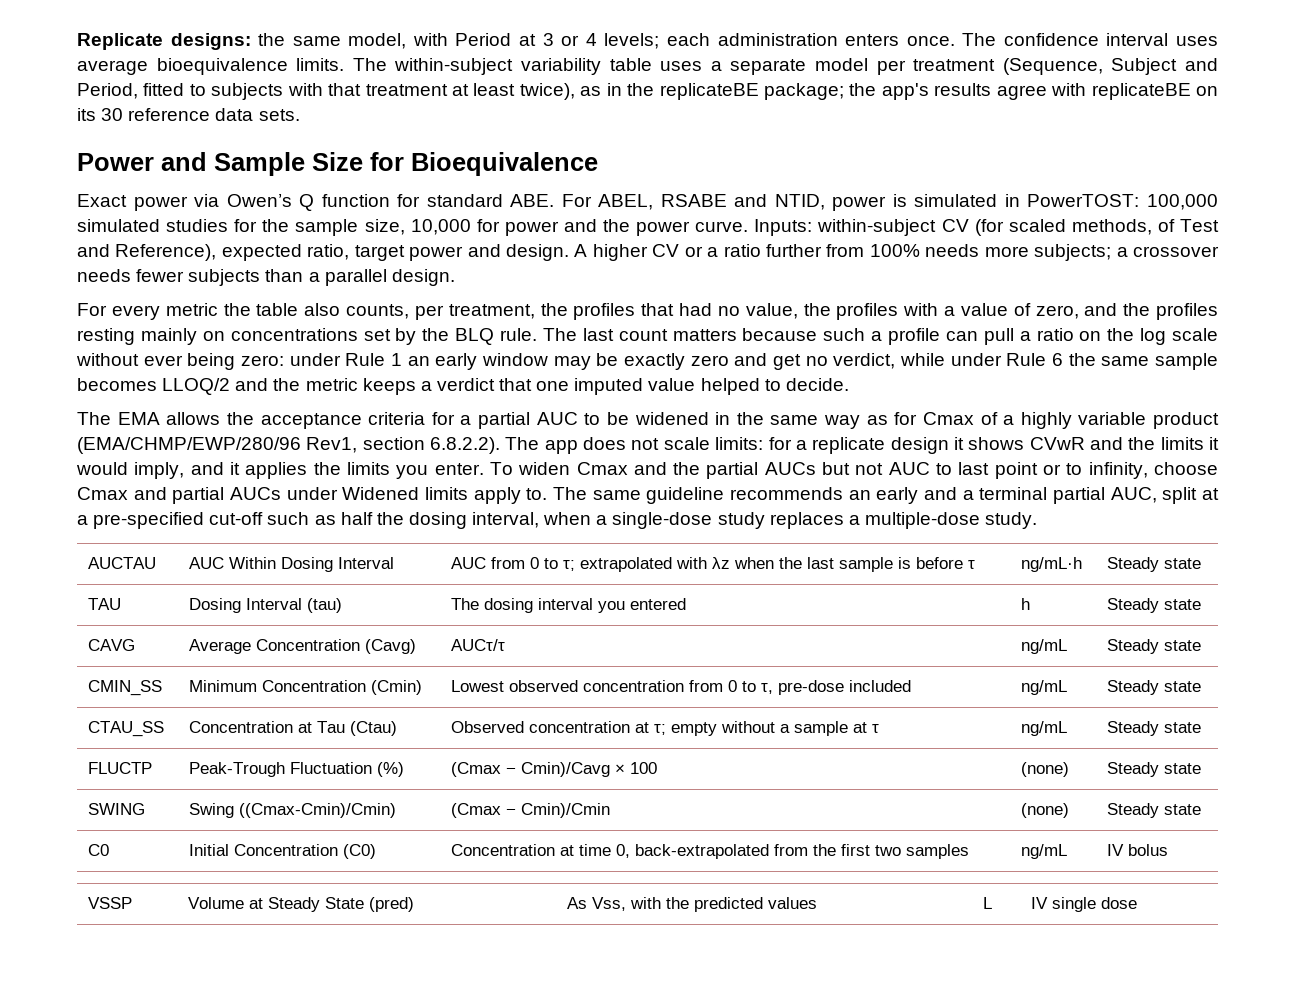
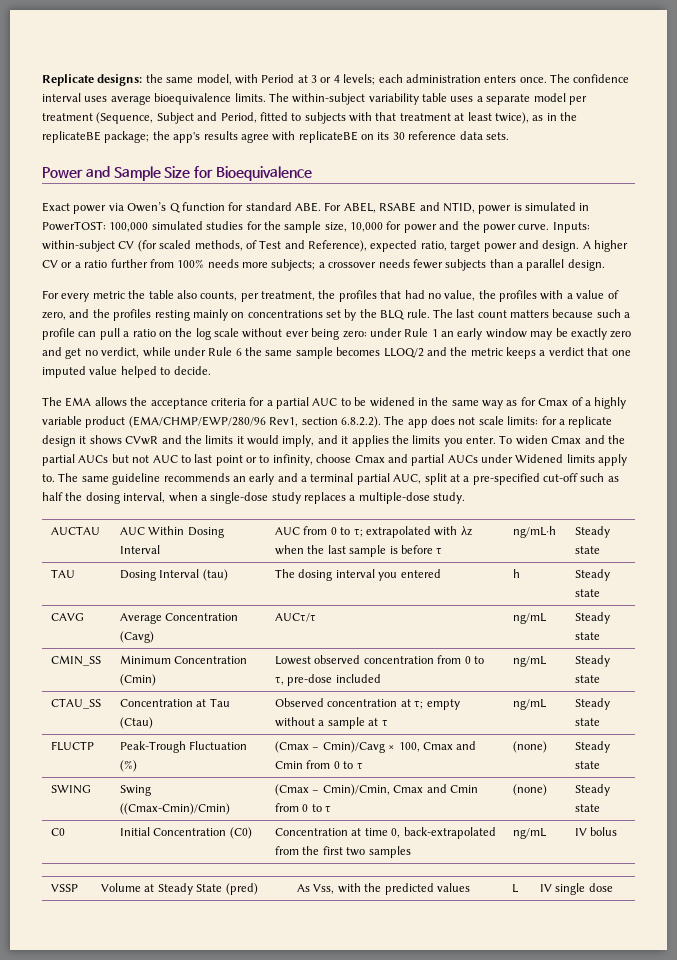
- FLUCTP | Peak-Trough Fluctuation (%) | (Cmax − Cmin)/Cavg × 100 | (none) | Steady state
+ FLUCTP | Peak-Trough Fluctuation (%) | (Cmax − Cmin)/Cavg × 100, Cmax and Cmin from 0 to τ | (none) | Steady state
- SWING | Swing ((Cmax-Cmin)/Cmin) | (Cmax − Cmin)/Cmin | (none) | Steady state
+ SWING | Swing ((Cmax-Cmin)/Cmin) | (Cmax − Cmin)/Cmin, Cmax and Cmin from 0 to τ | (none) | Steady state

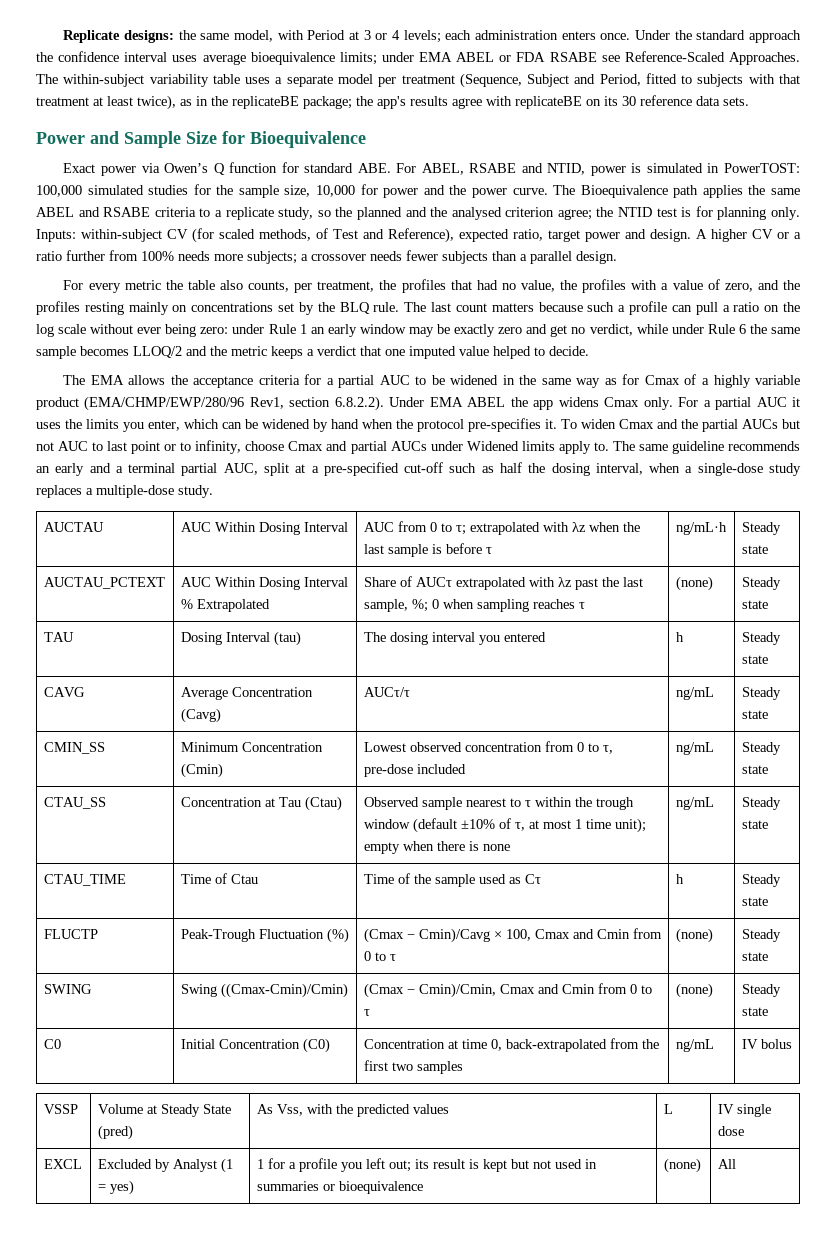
- The confidence interval uses average bioequivalence limits.
+ Under the standard approach the confidence interval uses average bioequivalence limits; under EMA ABEL or FDA RSABE see Reference-Scaled Approaches.
+ The Bioequivalence path applies the same ABEL and RSABE criteria to a replicate study, so the planned and the analysed criterion agree; the NTID test is for planning only.
- The EMA allows the acceptance criteria for a partial AUC to be widened in the same way as for Cmax of a highly variable product (EMA/CHMP/EWP/280/96 Rev1, section 6.8.2.2). The app does not scale limits: for a replicate design it shows CVwR and the limits it would imply, and it applies the limits you enter.
+ The EMA allows the acceptance criteria for a partial AUC to be widened in the same way as for Cmax of a highly variable product (EMA/CHMP/EWP/280/96 Rev1, section 6.8.2.2). Under EMA ABEL the app widens Cmax only. For a partial AUC it uses the limits you enter, which can be widened by hand when the protocol pre-specifies it.
+ AUCTAU_PCTEXT | AUC Within Dosing Interval % Extrapolated | Share of AUCτ extrapolated with λz past the last sample, %; 0 when sampling reaches τ | (none) | Steady state
- CTAU_SS | Concentration at Tau (Ctau) | Observed concentration at τ; empty without a sample at τ | ng/mL | Steady state
+ CTAU_SS | Concentration at Tau (Ctau) | Observed sample nearest to τ within the trough window (default ±10% of τ, at most 1 time unit); empty when there is none | ng/mL | Steady state
+ CTAU_TIME | Time of Ctau | Time of the sample used as Cτ | h | Steady state
+ EXCL | Excluded by Analyst (1 = yes) | 1 for a profile you left out; its result is kept but not used in summaries or bioequivalence | (none) | All

